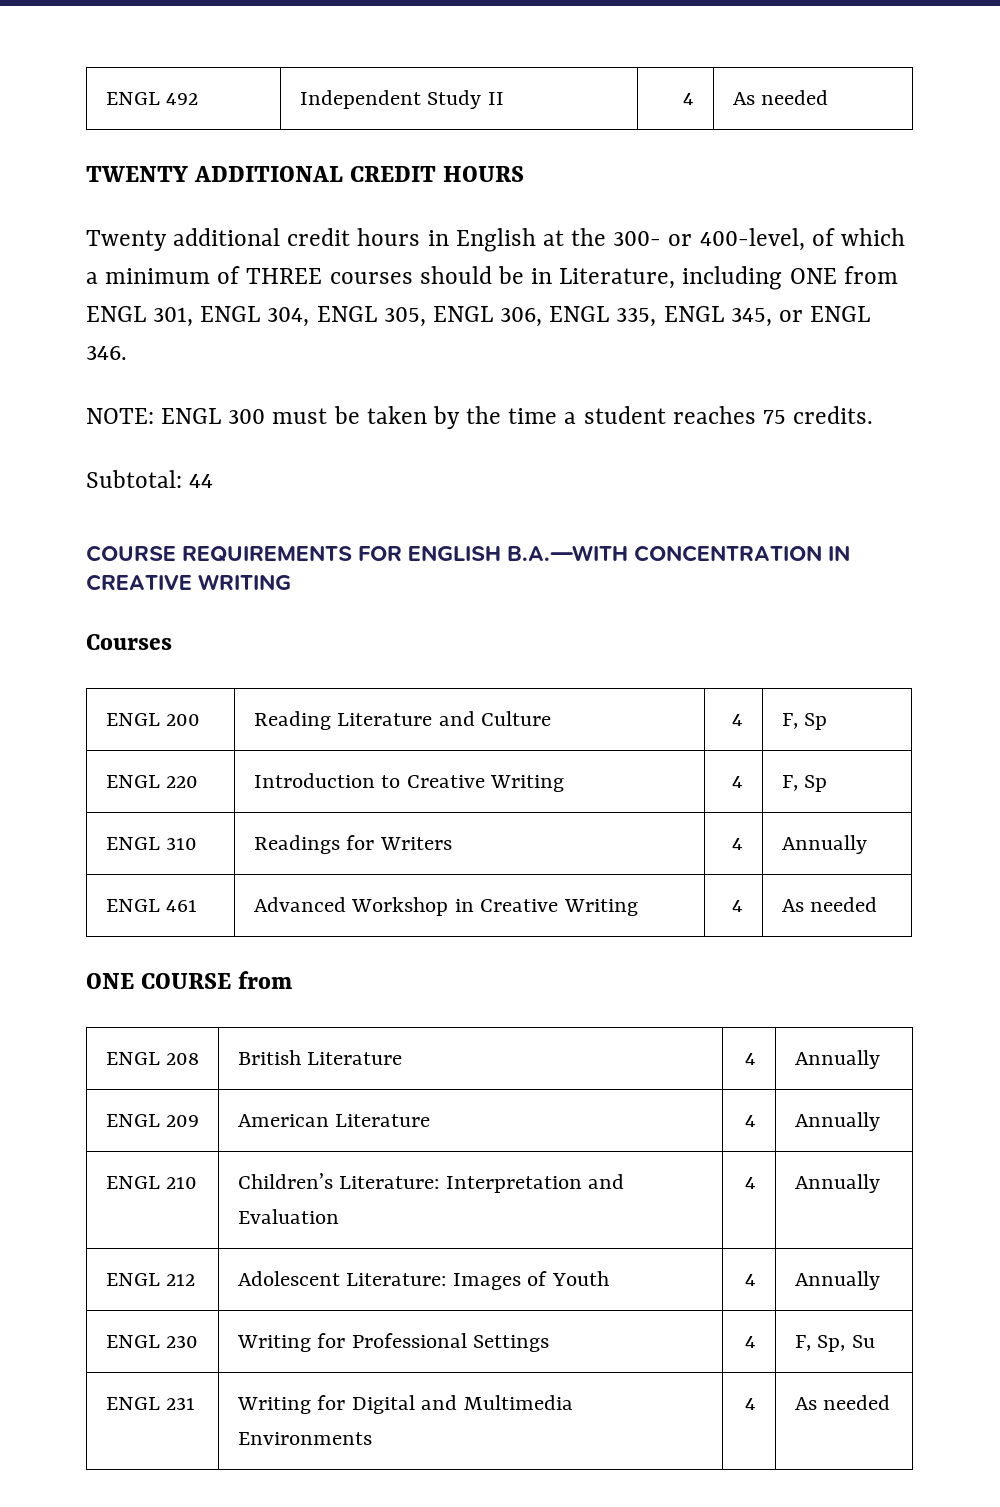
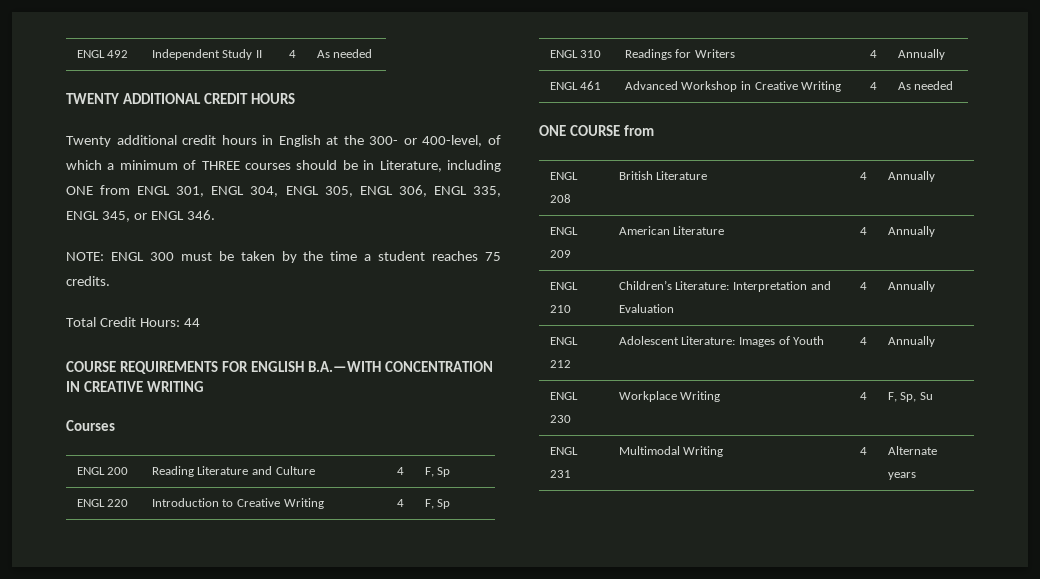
- Subtotal: 44
+ Total Credit Hours: 44
- ENGL 230 | Writing for Professional Settings | 4 | F, Sp, Su
+ ENGL 230 | Workplace Writing | 4 | F, Sp, Su
- ENGL 231 | Writing for Digital and Multimedia Environments | 4 | As needed
+ ENGL 231 | Multimodal Writing | 4 | Alternate years

